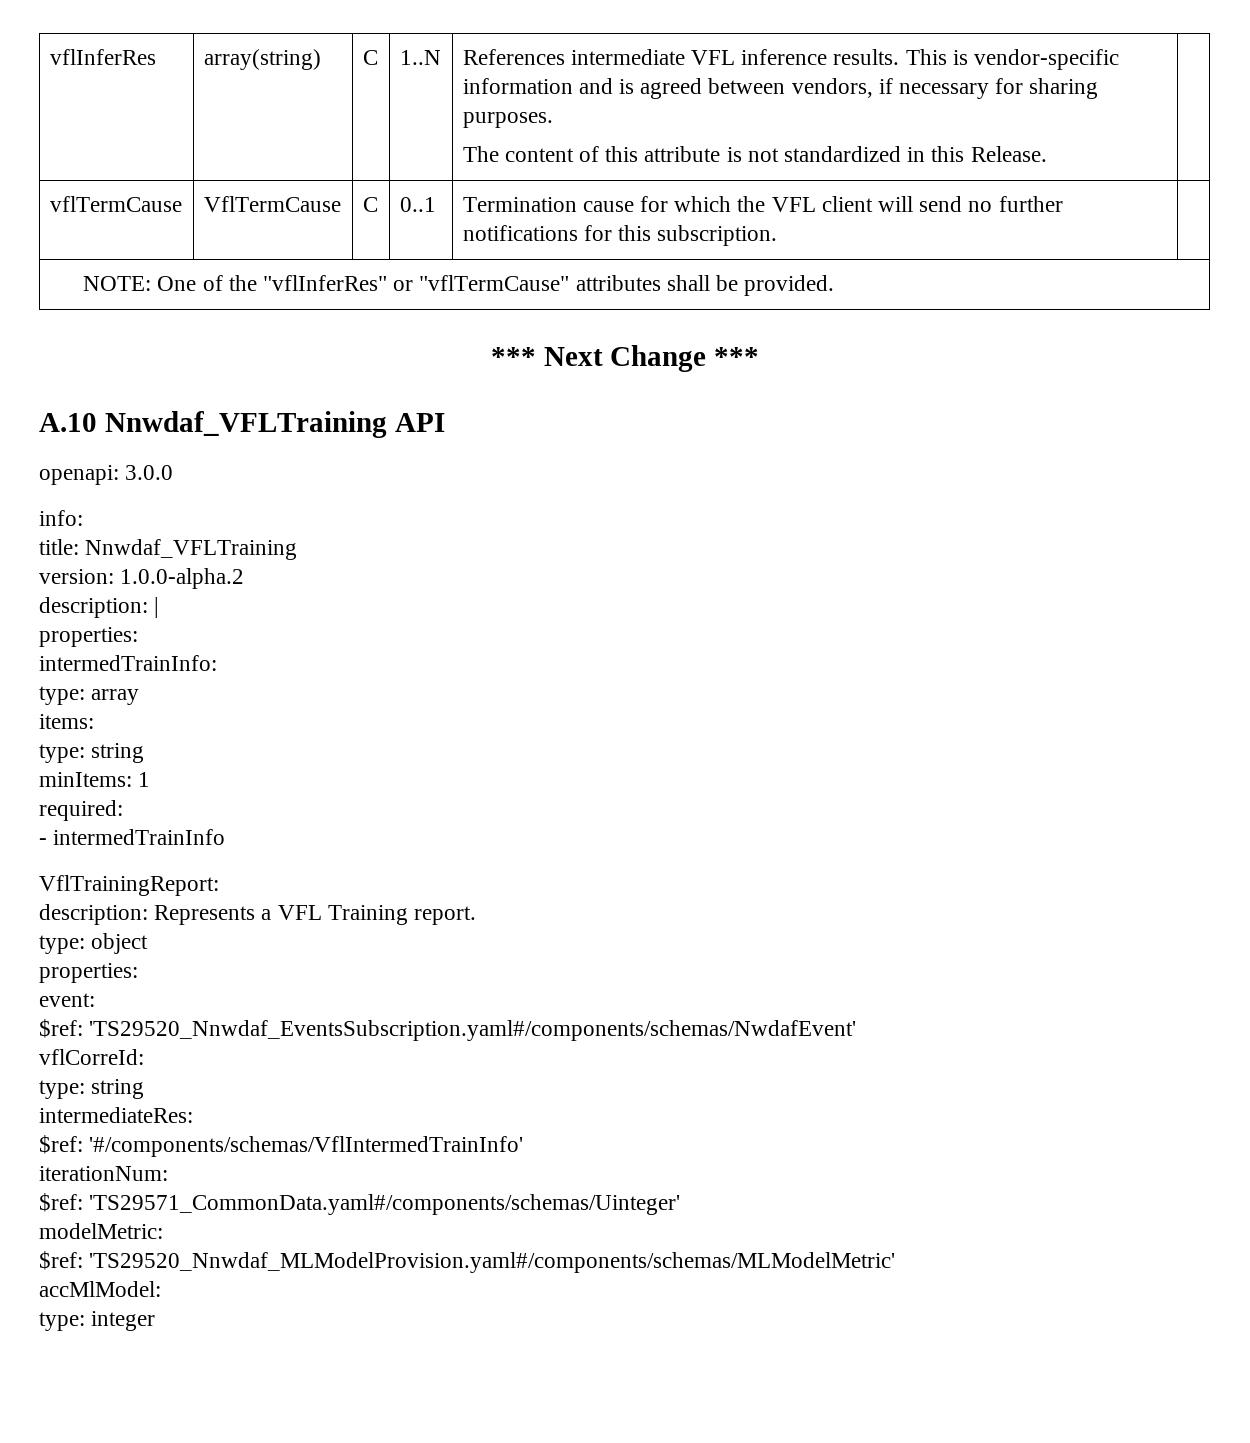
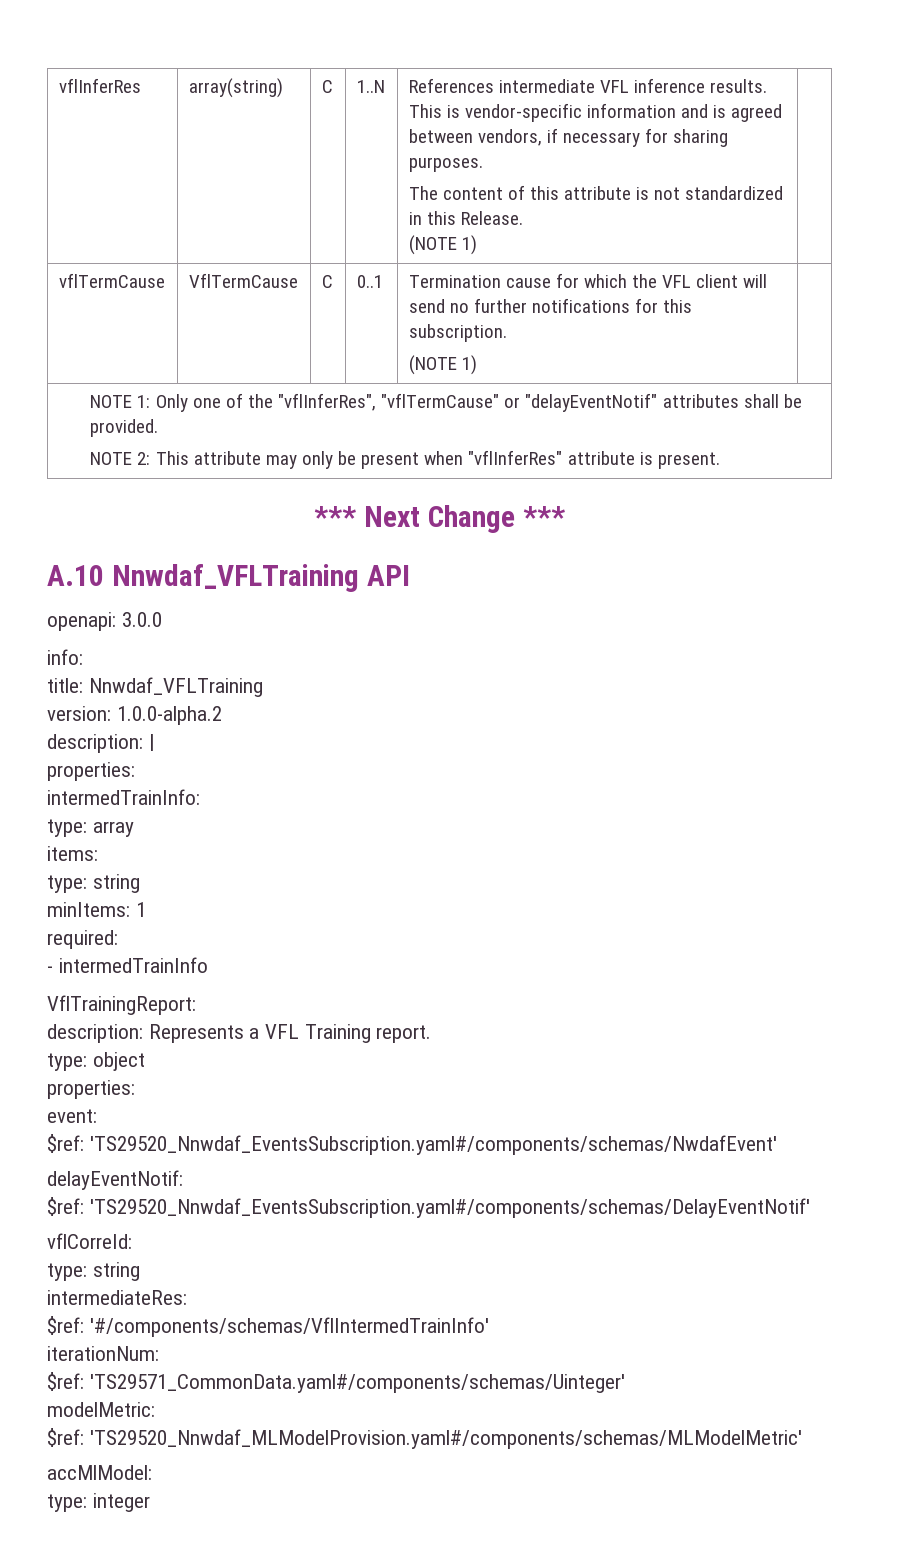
  vflInferRes | array(string) | C | 1..N | References intermediate VFL inference results. This is vendor-specific information and is agreed between vendors, if necessary for sharing purposes.
- The content of this attribute is not standardized in this Release. |
+ The content of this attribute is not standardized in this Release.
+ (NOTE 1) |
- vflTermCause | VflTermCause | C | 0..1 | Termination cause for which the VFL client will send no further notifications for this subscription. |
- NOTE: One of the "vflInferRes" or "vflTermCause" attributes shall be provided.
+ vflTermCause | VflTermCause | C | 0..1 | Termination cause for which the VFL client will send no further notifications for this subscription.
+ (NOTE 1) |
+ NOTE 1: Only one of the "vflInferRes", "vflTermCause" or "delayEventNotif" attributes shall be provided.
+ NOTE 2: This attribute may only be present when "vflInferRes" attribute is present.
+ delayEventNotif:
+ $ref: 'TS29520_Nnwdaf_EventsSubscription.yaml#/components/schemas/DelayEventNotif'

